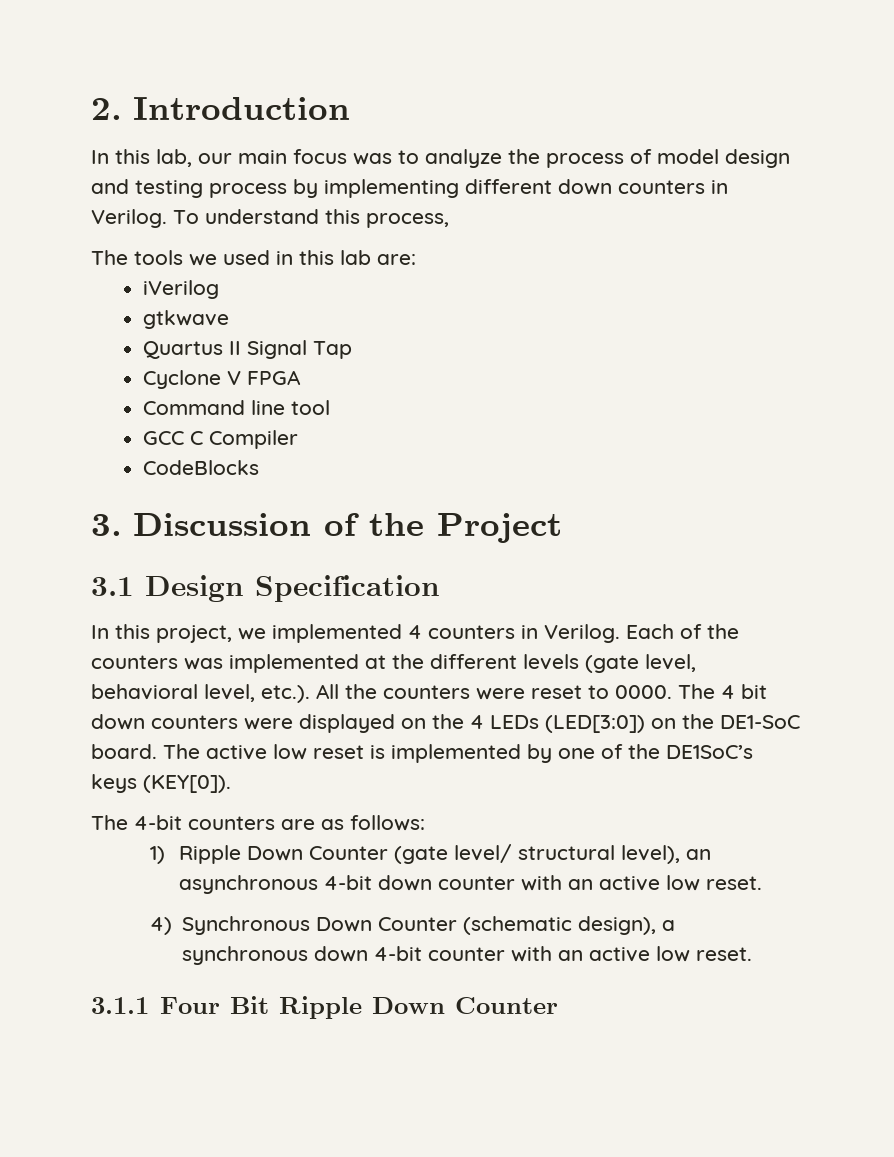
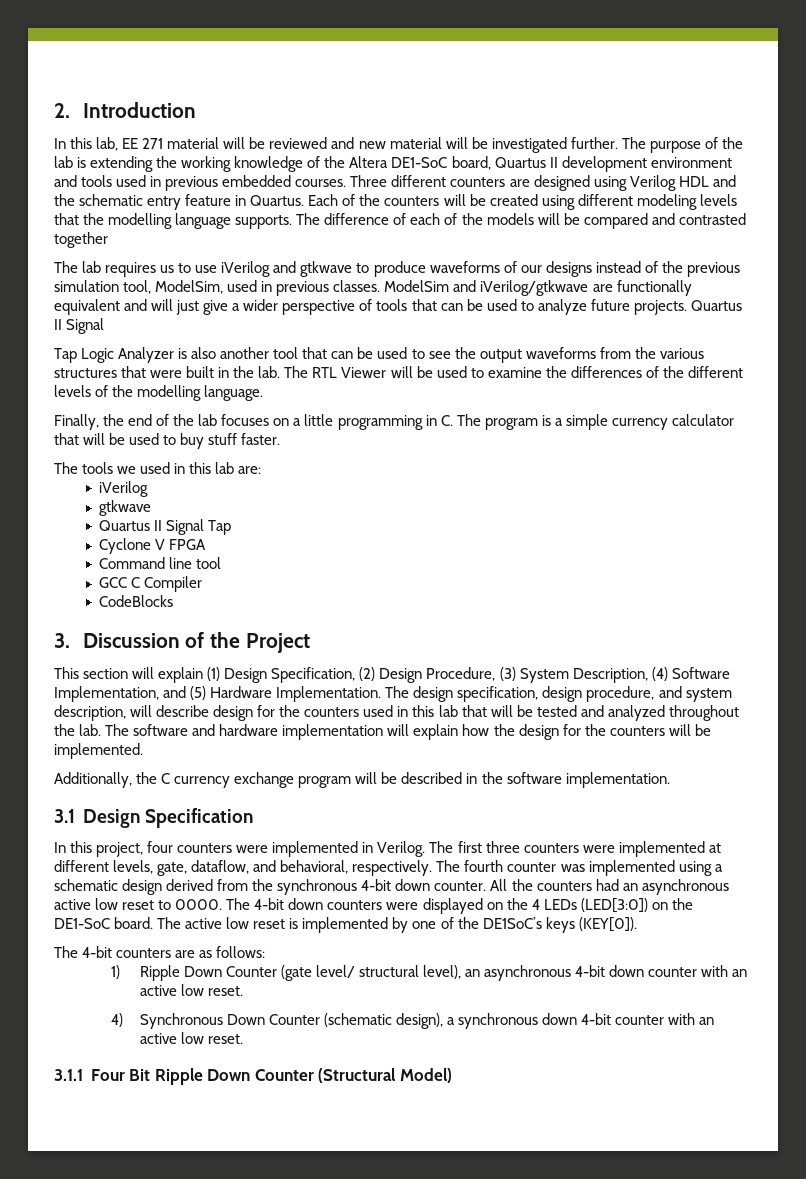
- In this lab, our main focus was to analyze the process of model design and testing process by implementing different down counters in Verilog. To understand this process,
+ In this lab, EE 271 material will be reviewed and new material will be investigated further. The purpose of the lab is extending the working knowledge of the Altera DE1-SoC board, Quartus II development environment and tools used in previous embedded courses. Three different counters are designed using Verilog HDL and the schematic entry feature in Quartus. Each of the counters will be created using different modeling levels that the modelling language supports. The difference of each of the models will be compared and contrasted together
+ The lab requires us to use iVerilog and gtkwave to produce waveforms of our designs instead of the previous simulation tool, ModelSim, used in previous classes. ModelSim and iVerilog/gtkwave are functionally equivalent and will just give a wider perspective of tools that can be used to analyze future projects. Quartus II Signal
+ Tap Logic Analyzer is also another tool that can be used to see the output waveforms from the various structures that were built in the lab. The RTL Viewer will be used to examine the differences of the different levels of the modelling language.
+ Finally, the end of the lab focuses on a little programming in C. The program is a simple currency calculator that will be used to buy stuff faster.
+ This section will explain (1) Design Specification, (2) Design Procedure, (3) System Description, (4) Software Implementation, and (5) Hardware Implementation. The design specification, design procedure, and system description, will describe design for the counters used in this lab that will be tested and analyzed throughout the lab. The software and hardware implementation will explain how the design for the counters will be implemented.
+ Additionally, the C currency exchange program will be described in the software implementation.
- In this project, we implemented 4 counters in Verilog. Each of the counters was implemented at the different levels (gate level, behavioral level, etc.). All the counters were reset to 0000.
+ In this project, four counters were implemented in Verilog. The first three counters were implemented at different levels, gate, dataflow, and behavioral, respectively. The fourth counter was implemented using a schematic design derived from the synchronous 4-bit down counter. All the counters had an asynchronous active low reset to 0000.
- The 4 bit down counters were displayed on the 4 LEDs (LED[3:0]) on the DE1-SoC board.
+ The 4-bit down counters were displayed on the 4 LEDs (LED[3:0]) on the DE1-SoC board.
- 3.1.1 Four Bit Ripple Down Counter
+ 3.1.1 Four Bit Ripple Down Counter (Structural Model)

